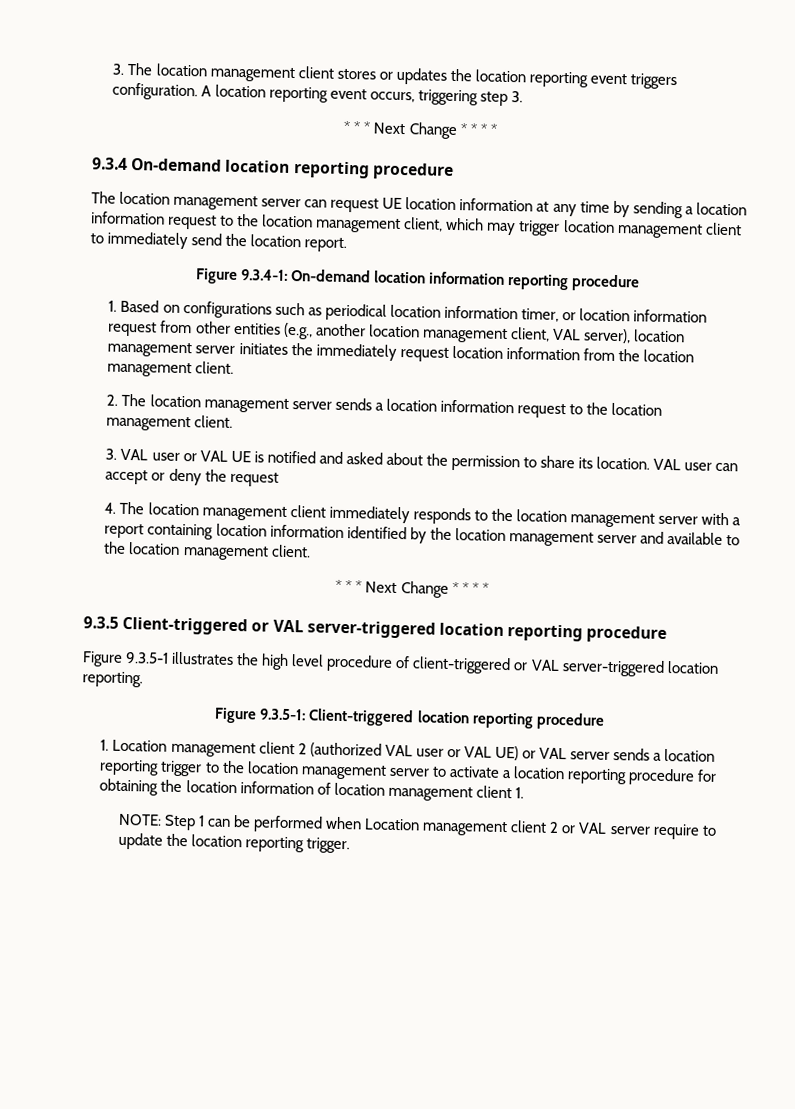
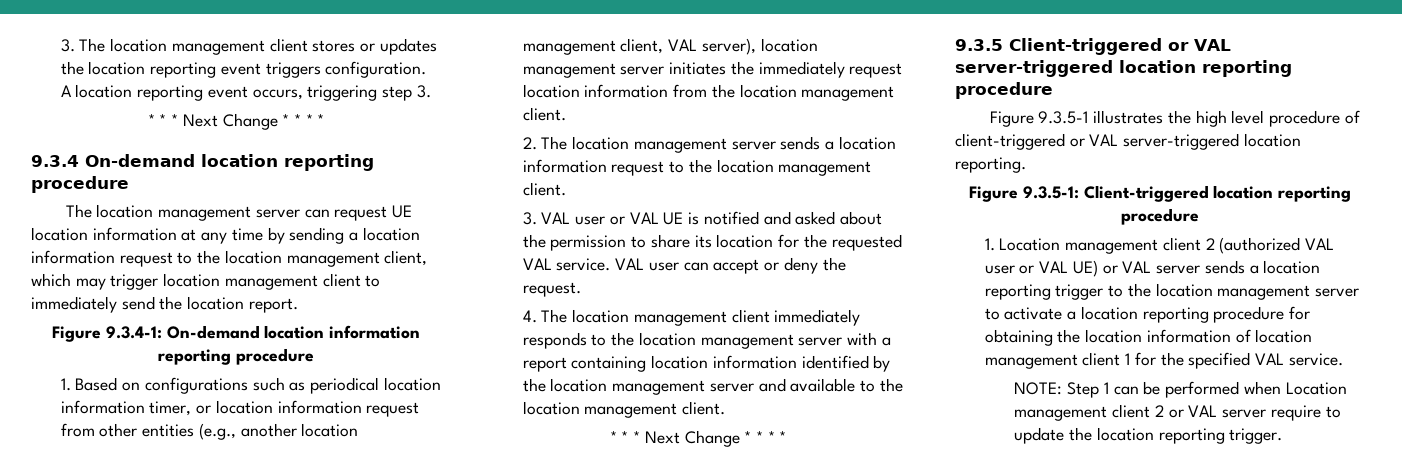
- 3. VAL user or VAL UE is notified and asked about the permission to share its location.
+ 3. VAL user or VAL UE is notified and asked about the permission to share its location for the requested VAL service.
- VAL user can accept or deny the request
+ VAL user can accept or deny the request.
- 1. Location management client 2 (authorized VAL user or VAL UE) or VAL server sends a location reporting trigger to the location management server to activate a location reporting procedure for obtaining the location information of location management client 1.
+ 1. Location management client 2 (authorized VAL user or VAL UE) or VAL server sends a location reporting trigger to the location management server to activate a location reporting procedure for obtaining the location information of location management client 1 for the specified VAL service.

